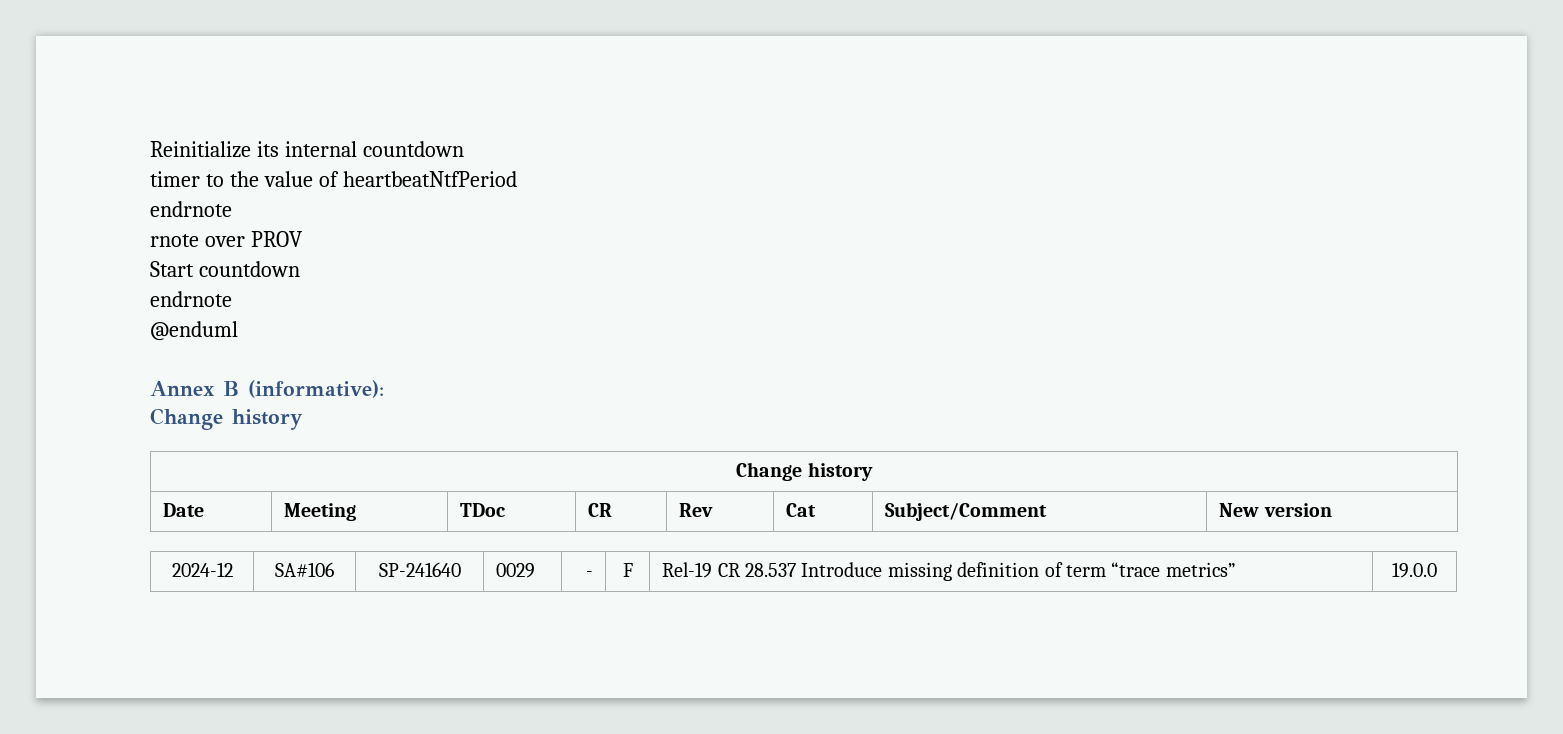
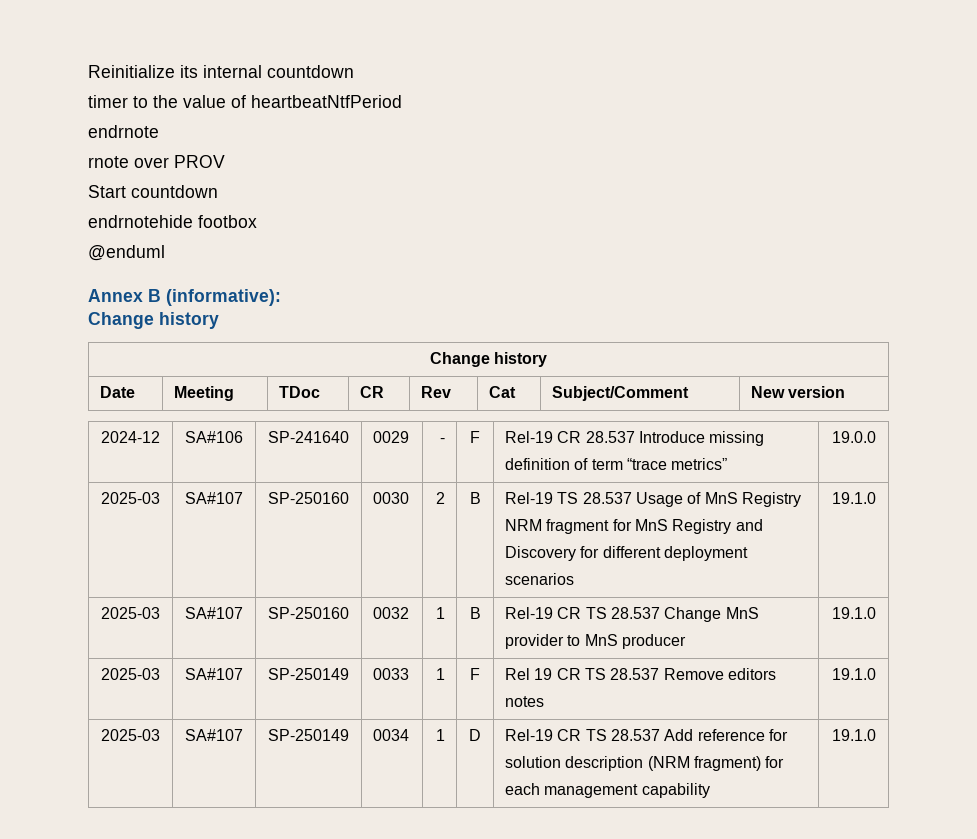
  Start countdown
- endrnote
+ endrnotehide footbox
+ 2025-03 | SA#107 | SP-250160 | 0030 | 2 | B | Rel-19 TS 28.537 Usage of MnS Registry NRM fragment for MnS Registry and Discovery for different deployment scenarios | 19.1.0
+ 2025-03 | SA#107 | SP-250160 | 0032 | 1 | B | Rel-19 CR TS 28.537 Change MnS provider to MnS producer | 19.1.0
+ 2025-03 | SA#107 | SP-250149 | 0033 | 1 | F | Rel 19 CR TS 28.537 Remove editors notes | 19.1.0
+ 2025-03 | SA#107 | SP-250149 | 0034 | 1 | D | Rel-19 CR TS 28.537 Add reference for solution description (NRM fragment) for each management capability | 19.1.0

